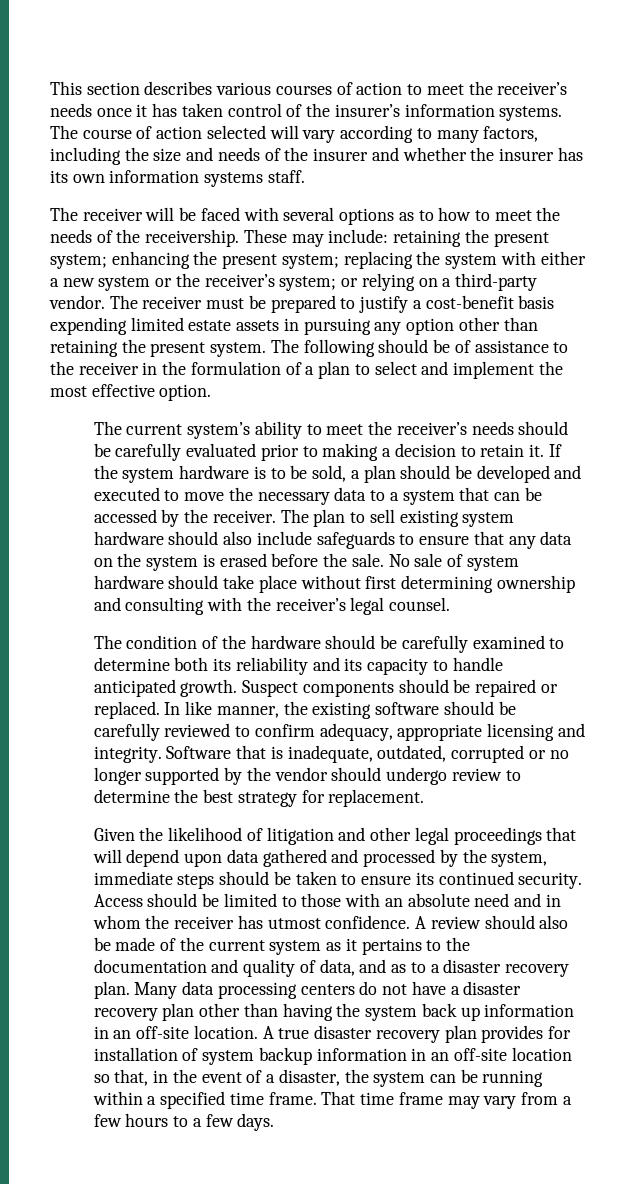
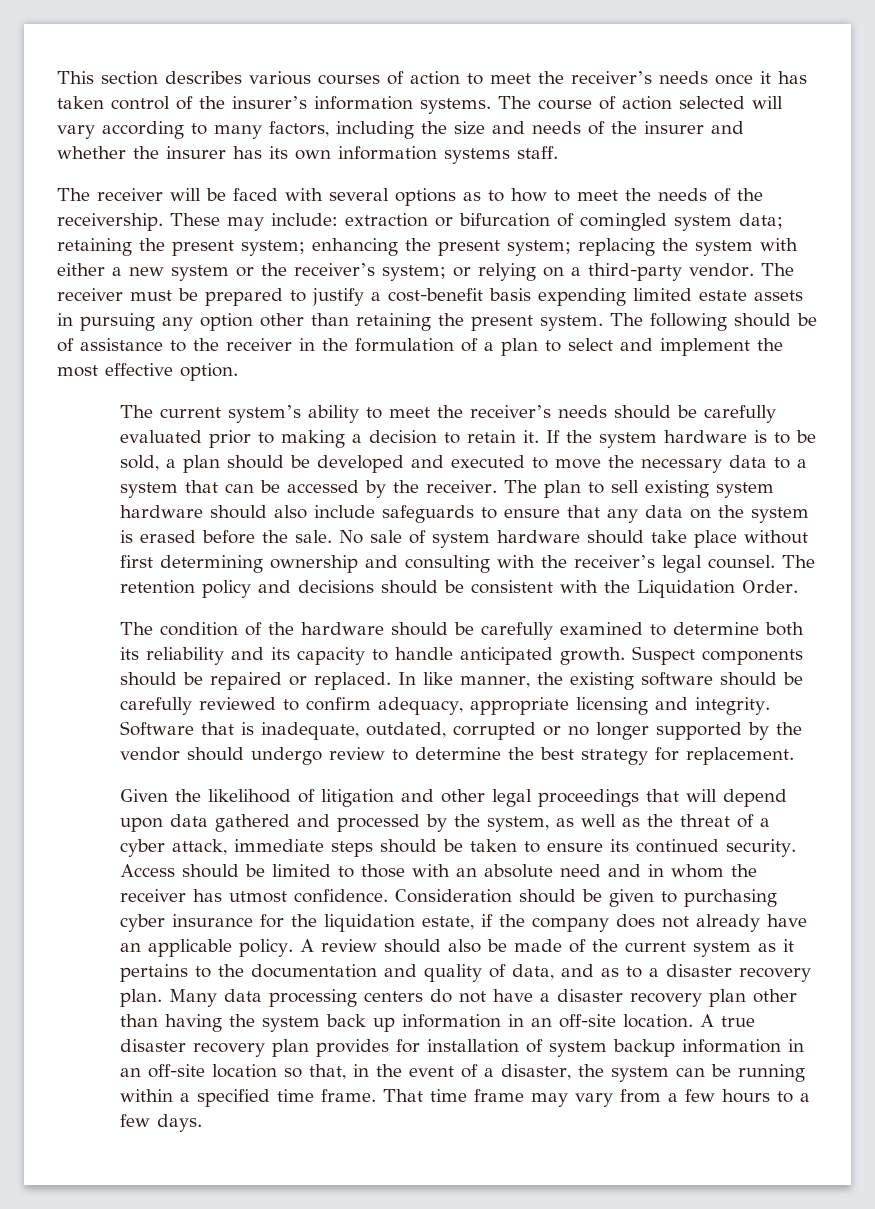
- These may include: retaining the present system; enhancing the present system; replacing the system with either a new system or the receiver’s system; or relying on a third-party vendor.
+ These may include: extraction or bifurcation of comingled system data; retaining the present system; enhancing the present system; replacing the system with either a new system or the receiver’s system; or relying on a third-party vendor.
+ The retention policy and decisions should be consistent with the Liquidation Order.
- Given the likelihood of litigation and other legal proceedings that will depend upon data gathered and processed by the system, immediate steps should be taken to ensure its continued security.
+ Given the likelihood of litigation and other legal proceedings that will depend upon data gathered and processed by the system, as well as the threat of a cyber attack, immediate steps should be taken to ensure its continued security.
+ Consideration should be given to purchasing cyber insurance for the liquidation estate, if the company does not already have an applicable policy.

